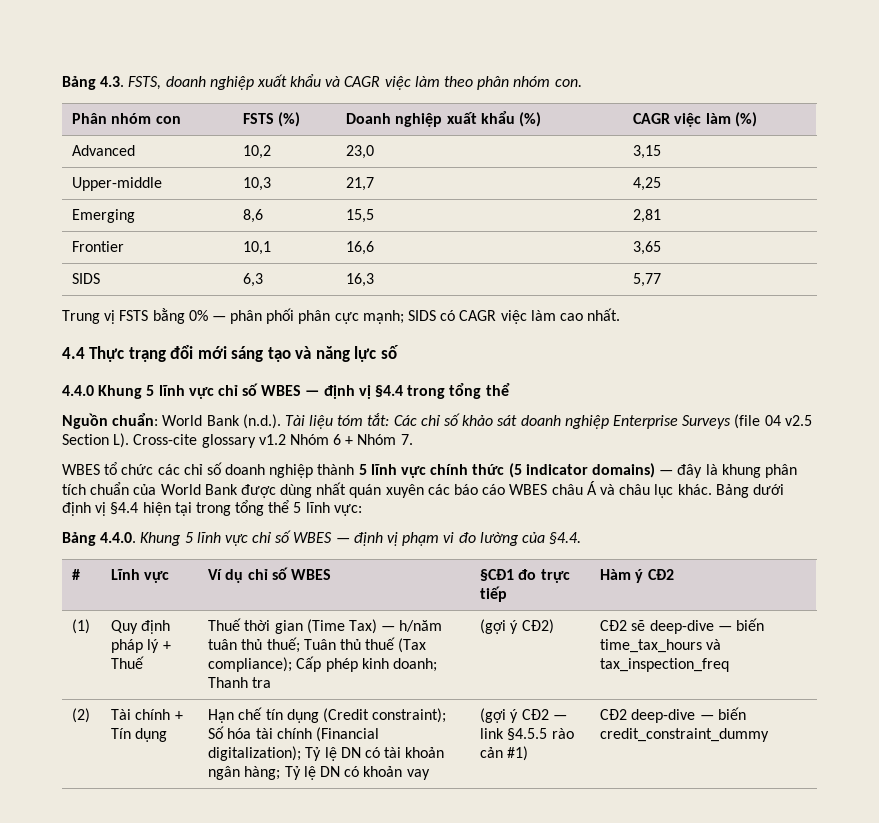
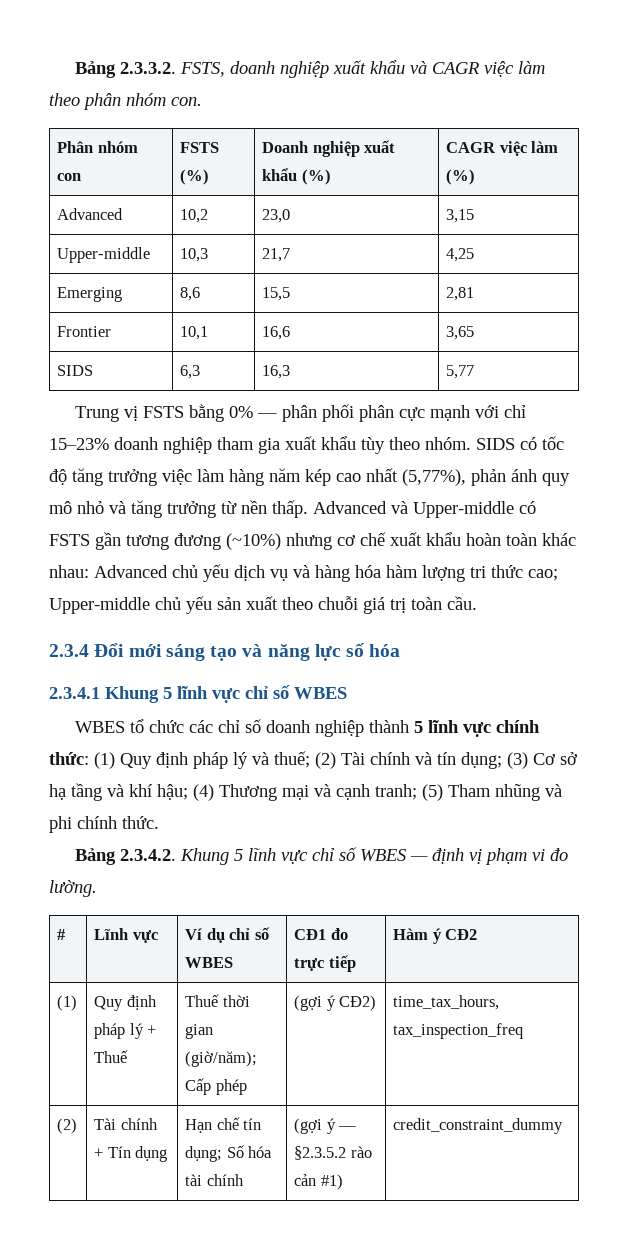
- Bảng 4.3. FSTS, doanh nghiệp xuất khẩu và CAGR việc làm theo phân nhóm con.
+ Bảng 2.3.3.2. FSTS, doanh nghiệp xuất khẩu và CAGR việc làm theo phân nhóm con.
- Trung vị FSTS bằng 0% — phân phối phân cực mạnh; SIDS có CAGR việc làm cao nhất.
- 4.4 Thực trạng đổi mới sáng tạo và năng lực số
- 4.4.0 Khung 5 lĩnh vực chỉ số WBES — định vị §4.4 trong tổng thể
- Nguồn chuẩn: World Bank (n.d.). Tài liệu tóm tắt: Các chỉ số khảo sát doanh nghiệp Enterprise Surveys (file 04 v2.5 Section L). Cross-cite glossary v1.2 Nhóm 6 + Nhóm 7.
+ Trung vị FSTS bằng 0% — phân phối phân cực mạnh với chỉ 15–23% doanh nghiệp tham gia xuất khẩu tùy theo nhóm. SIDS có tốc độ tăng trưởng việc làm hàng năm kép cao nhất (5,77%), phản ánh quy mô nhỏ và tăng trưởng từ nền thấp. Advanced và Upper-middle có FSTS gần tương đương (~10%) nhưng cơ chế xuất khẩu hoàn toàn khác nhau: Advanced chủ yếu dịch vụ và hàng hóa hàm lượng tri thức cao; Upper-middle chủ yếu sản xuất theo chuỗi giá trị toàn cầu.
+ 2.3.4 Đổi mới sáng tạo và năng lực số hóa
+ 2.3.4.1 Khung 5 lĩnh vực chỉ số WBES
- WBES tổ chức các chỉ số doanh nghiệp thành 5 lĩnh vực chính thức (5 indicator domains) — đây là khung phân tích chuẩn của World Bank được dùng nhất quán xuyên các báo cáo WBES châu Á và châu lục khác. Bảng dưới định vị §4.4 hiện tại trong tổng thể 5 lĩnh vực:
- Bảng 4.4.0. Khung 5 lĩnh vực chỉ số WBES — định vị phạm vi đo lường của §4.4.
+ WBES tổ chức các chỉ số doanh nghiệp thành 5 lĩnh vực chính thức: (1) Quy định pháp lý và thuế; (2) Tài chính và tín dụng; (3) Cơ sở hạ tầng và khí hậu; (4) Thương mại và cạnh tranh; (5) Tham nhũng và phi chính thức.
+ Bảng 2.3.4.2. Khung 5 lĩnh vực chỉ số WBES — định vị phạm vi đo lường.
- # | Lĩnh vực | Ví dụ chỉ số WBES | §CĐ1 đo trực tiếp | Hàm ý CĐ2
+ # | Lĩnh vực | Ví dụ chỉ số WBES | CĐ1 đo trực tiếp | Hàm ý CĐ2
- (1) | Quy định pháp lý + Thuế | Thuế thời gian (Time Tax) — h/năm tuân thủ thuế; Tuân thủ thuế (Tax compliance); Cấp phép kinh doanh; Thanh tra | (gợi ý CĐ2) | CĐ2 sẽ deep-dive — biến time_tax_hours và tax_inspection_freq
+ (1) | Quy định pháp lý + Thuế | Thuế thời gian (giờ/năm); Cấp phép | (gợi ý CĐ2) | time_tax_hours, tax_inspection_freq
- Hạn chế tín dụng (Credit constraint); Số hóa tài chính (Financial digitalization); Tỷ lệ DN có tài khoản ngân hàng; Tỷ lệ DN có khoản vay | (gợi ý CĐ2 — link §4.5.5 rào cản #1)
+ Hạn chế tín dụng; Số hóa tài chính | (gợi ý — §2.3.5.2 rào cản #1)
- CĐ2 deep-dive — biến credit_constraint_dummy
+ credit_constraint_dummy

